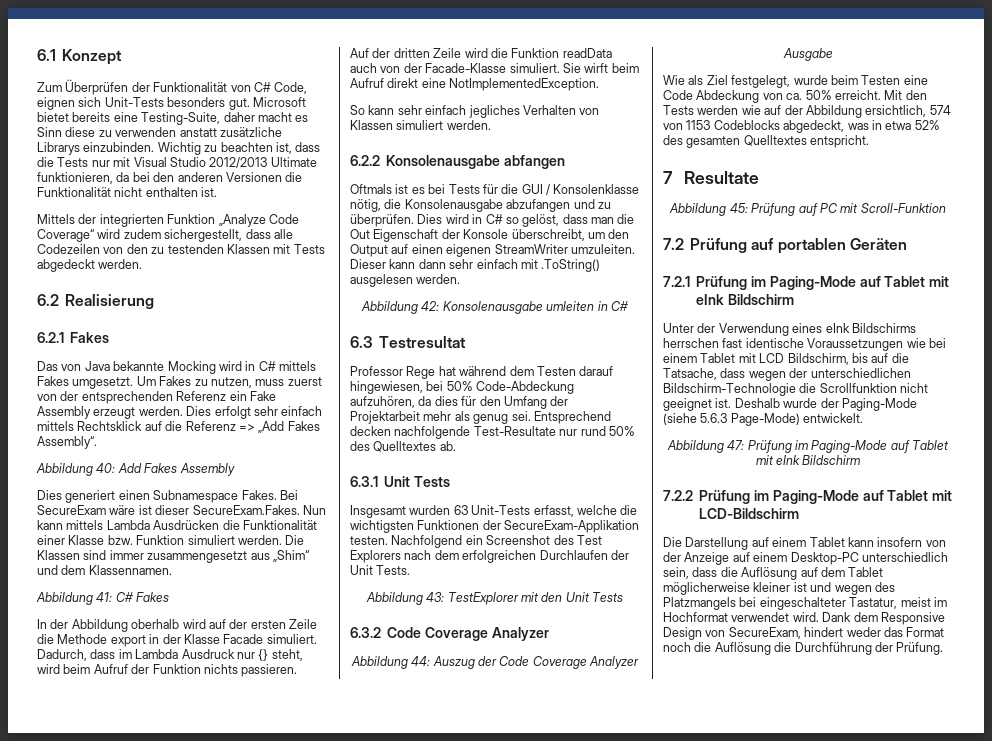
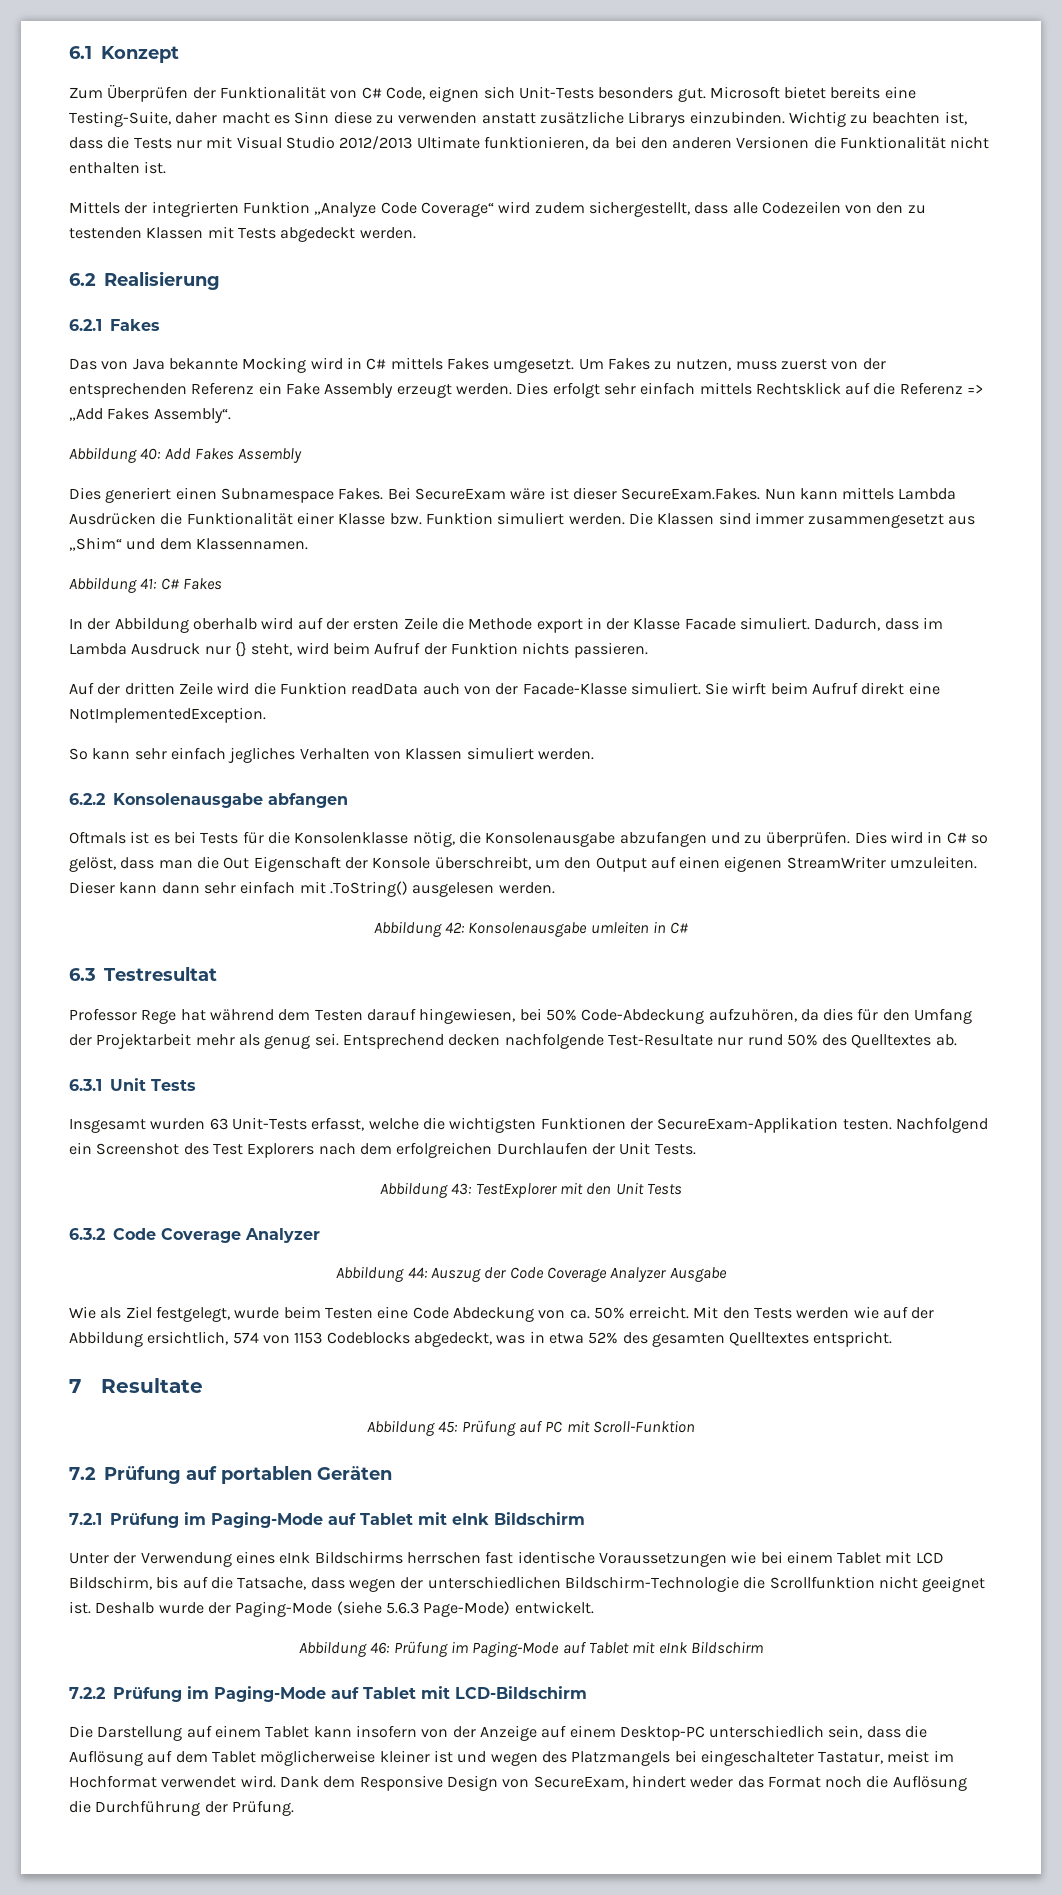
- Oftmals ist es bei Tests für die GUI / Konsolenklasse nötig, die Konsolenausgabe abzufangen und zu überprüfen.
+ Oftmals ist es bei Tests für die Konsolenklasse nötig, die Konsolenausgabe abzufangen und zu überprüfen.
- Abbildung 47: Prüfung im Paging-Mode auf Tablet mit eInk Bildschirm
+ Abbildung 46: Prüfung im Paging-Mode auf Tablet mit eInk Bildschirm

